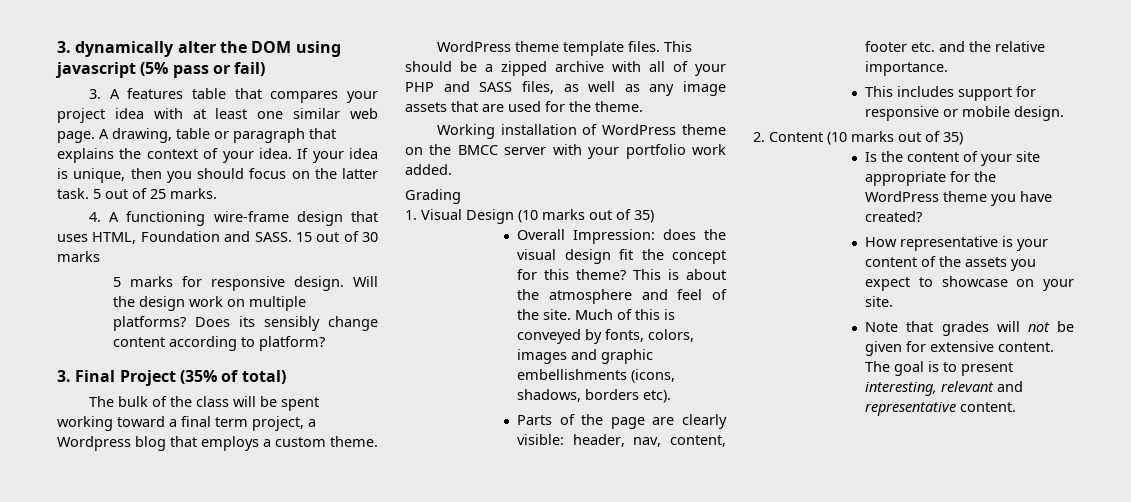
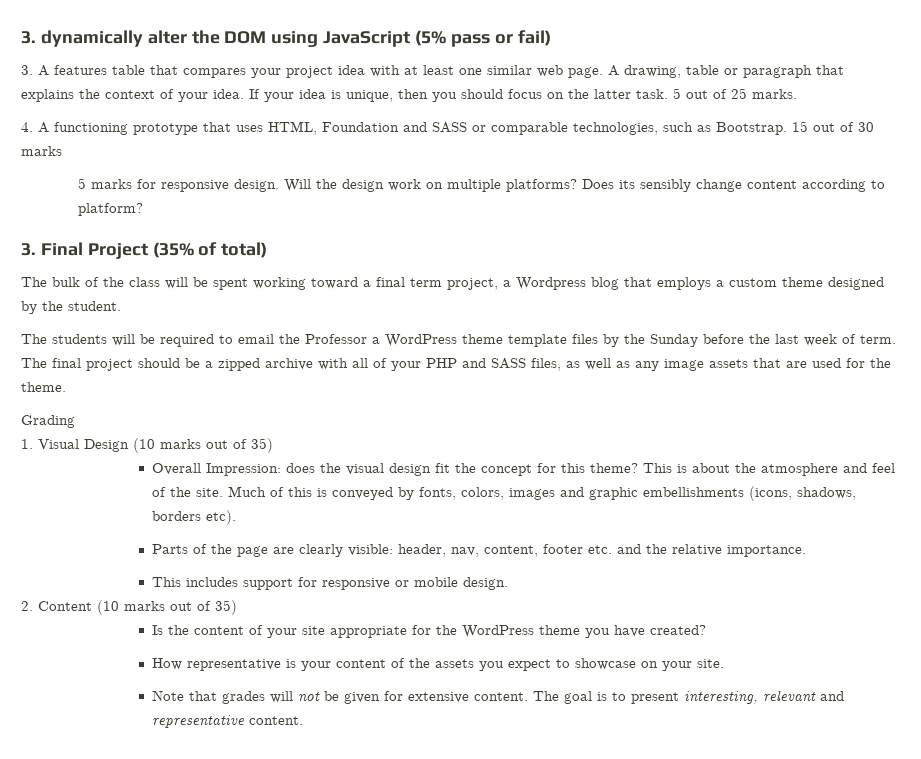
- 3. dynamically alter the DOM using javascript (5% pass or fail)
+ 3. dynamically alter the DOM using JavaScript (5% pass or fail)
- 4. A functioning wire-frame design that uses HTML, Foundation and SASS.
+ 4. A functioning prototype that uses HTML, Foundation and SASS or comparable technologies, such as Bootstrap.
- The bulk of the class will be spent working toward a final term project, a Wordpress blog that employs a custom theme.
- WordPress theme template files. This should be a zipped archive with all of your PHP and SASS files, as well as any image assets that are used for the theme.
+ The bulk of the class will be spent working toward a final term project, a Wordpress blog that employs a custom theme designed by the student.
+ The students will be required to email the Professor a WordPress theme template files by the Sunday before the last week of term. The final project should be a zipped archive with all of your PHP and SASS files, as well as any image assets that are used for the theme.
- Working installation of WordPress theme on the BMCC server with your portfolio work added.

